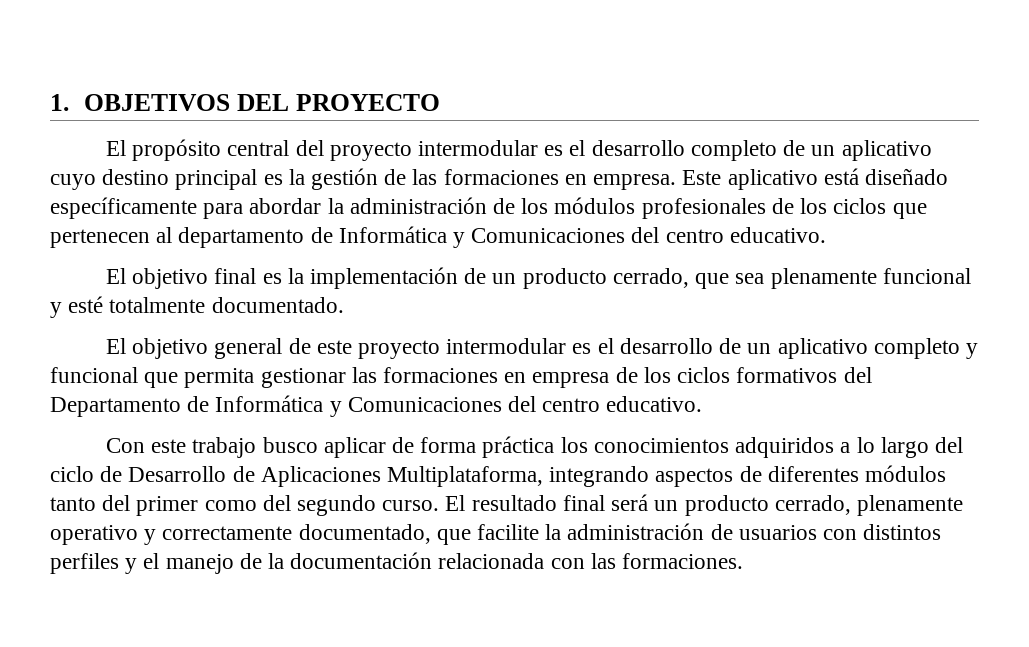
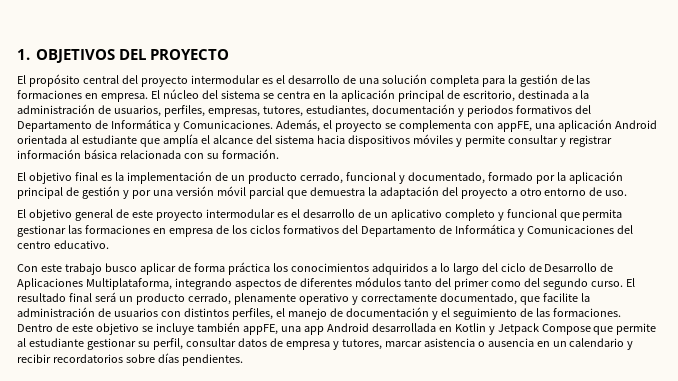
- El propósito central del proyecto intermodular es el desarrollo completo de un aplicativo cuyo destino principal es la gestión de las formaciones en empresa.
+ El propósito central del proyecto intermodular es el desarrollo de una solución completa para la gestión de las formaciones en empresa.
- Este aplicativo está diseñado específicamente para abordar la administración de los módulos profesionales de los ciclos que pertenecen al departamento de Informática y Comunicaciones del centro educativo.
+ El núcleo del sistema se centra en la aplicación principal de escritorio, destinada a la administración de usuarios, perfiles, empresas, tutores, estudiantes, documentación y periodos formativos del Departamento de Informática y Comunicaciones. Además, el proyecto se complementa con appFE, una aplicación Android orientada al estudiante que amplía el alcance del sistema hacia dispositivos móviles y permite consultar y registrar información básica relacionada con su formación.
- El objetivo final es la implementación de un producto cerrado, que sea plenamente funcional y esté totalmente documentado.
+ El objetivo final es la implementación de un producto cerrado, funcional y documentado, formado por la aplicación principal de gestión y por una versión móvil parcial que demuestra la adaptación del proyecto a otro entorno de uso.
- El resultado final será un producto cerrado, plenamente operativo y correctamente documentado, que facilite la administración de usuarios con distintos perfiles y el manejo de la documentación relacionada con las formaciones.
+ El resultado final será un producto cerrado, plenamente operativo y correctamente documentado, que facilite la administración de usuarios con distintos perfiles, el manejo de documentación y el seguimiento de las formaciones. Dentro de este objetivo se incluye también appFE, una app Android desarrollada en Kotlin y Jetpack Compose que permite al estudiante gestionar su perfil, consultar datos de empresa y tutores, marcar asistencia o ausencia en un calendario y recibir recordatorios sobre días pendientes.

